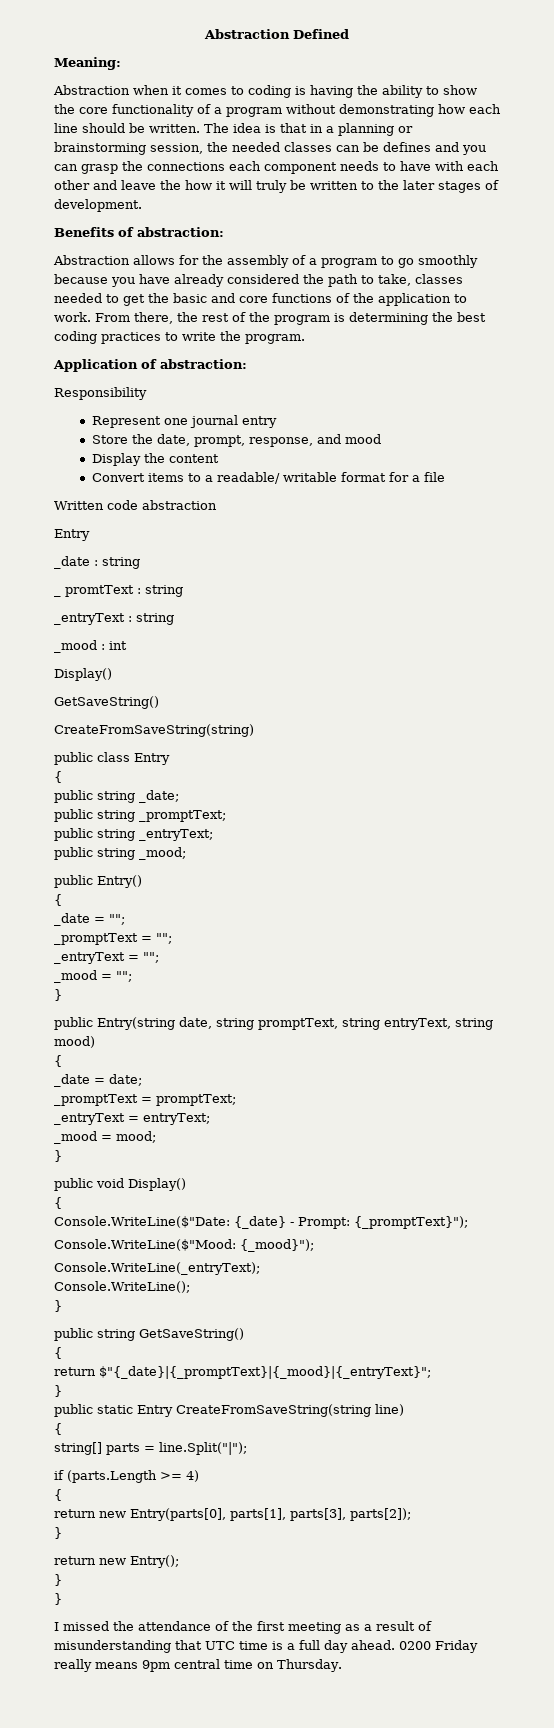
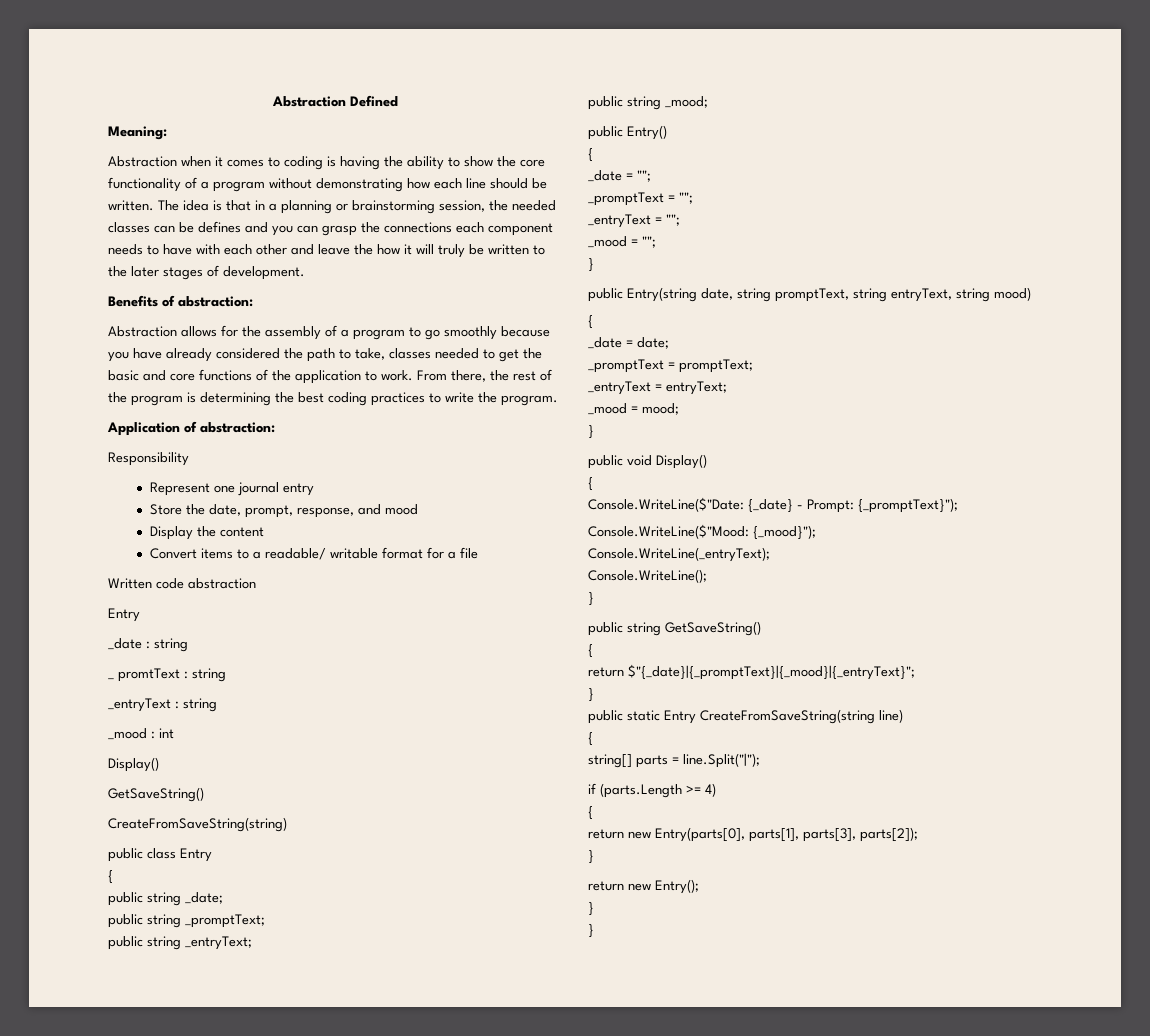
- I missed the attendance of the first meeting as a result of misunderstanding that UTC time is a full day ahead. 0200 Friday really means 9pm central time on Thursday.

